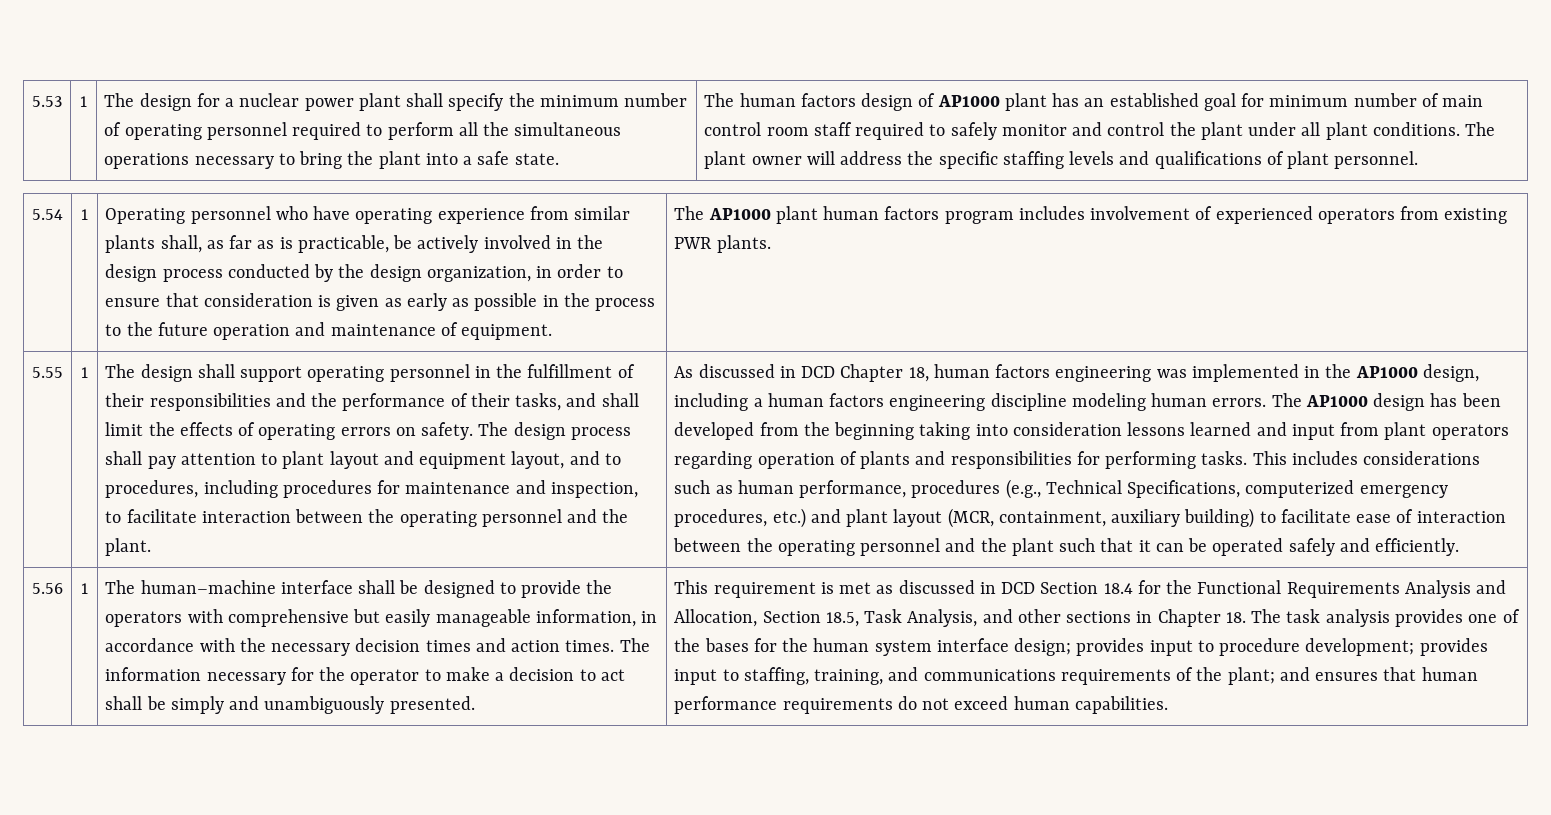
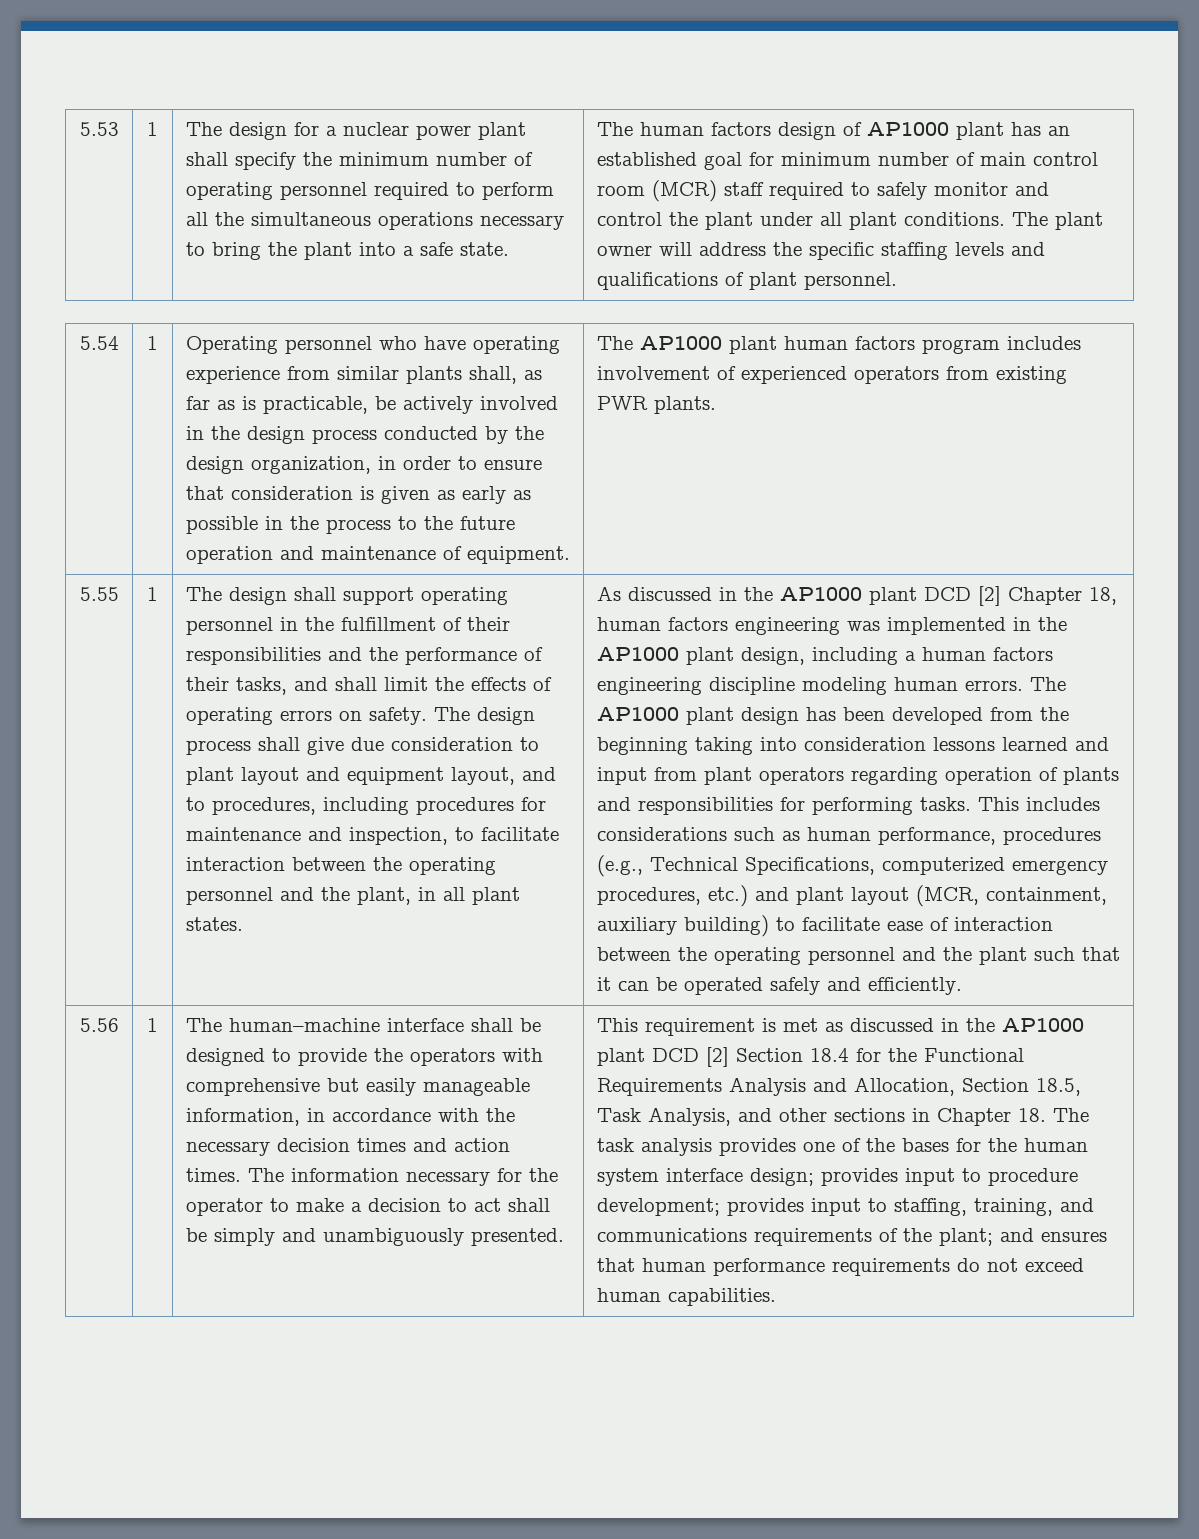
- The human factors design of AP1000 plant has an established goal for minimum number of main control room staff required to safely monitor and control the plant under all plant conditions.
+ The human factors design of AP1000 plant has an established goal for minimum number of main control room (MCR) staff required to safely monitor and control the plant under all plant conditions.
- The design process shall pay attention to plant layout and equipment layout, and to procedures, including procedures for maintenance and inspection, to facilitate interaction between the operating personnel and the plant. | As discussed in DCD Chapter 18, human factors engineering was implemented in the AP1000 design, including a human factors engineering discipline modeling human errors.
+ The design process shall give due consideration to plant layout and equipment layout, and to procedures, including procedures for maintenance and inspection, to facilitate interaction between the operating personnel and the plant, in all plant states. | As discussed in the AP1000 plant DCD [2] Chapter 18, human factors engineering was implemented in the AP1000 plant design, including a human factors engineering discipline modeling human errors.
- The AP1000 design has been developed from the beginning taking into consideration lessons learned and input from plant operators regarding operation of plants and responsibilities for performing tasks.
+ The AP1000 plant design has been developed from the beginning taking into consideration lessons learned and input from plant operators regarding operation of plants and responsibilities for performing tasks.
- This requirement is met as discussed in DCD Section 18.4 for the Functional Requirements Analysis and Allocation, Section 18.5, Task Analysis, and other sections in Chapter 18. The task analysis provides one of the bases for the human system interface design;
+ This requirement is met as discussed in the AP1000 plant DCD [2] Section 18.4 for the Functional Requirements Analysis and Allocation, Section 18.5, Task Analysis, and other sections in Chapter 18. The task analysis provides one of the bases for the human system interface design;

